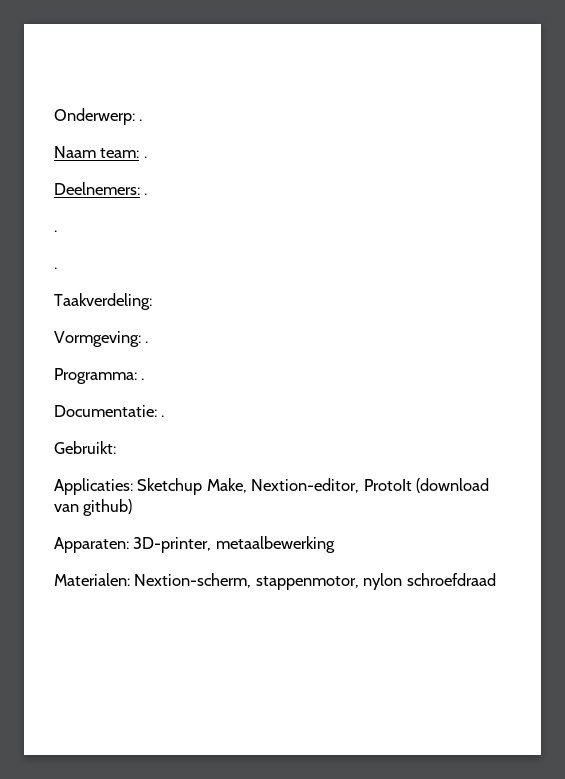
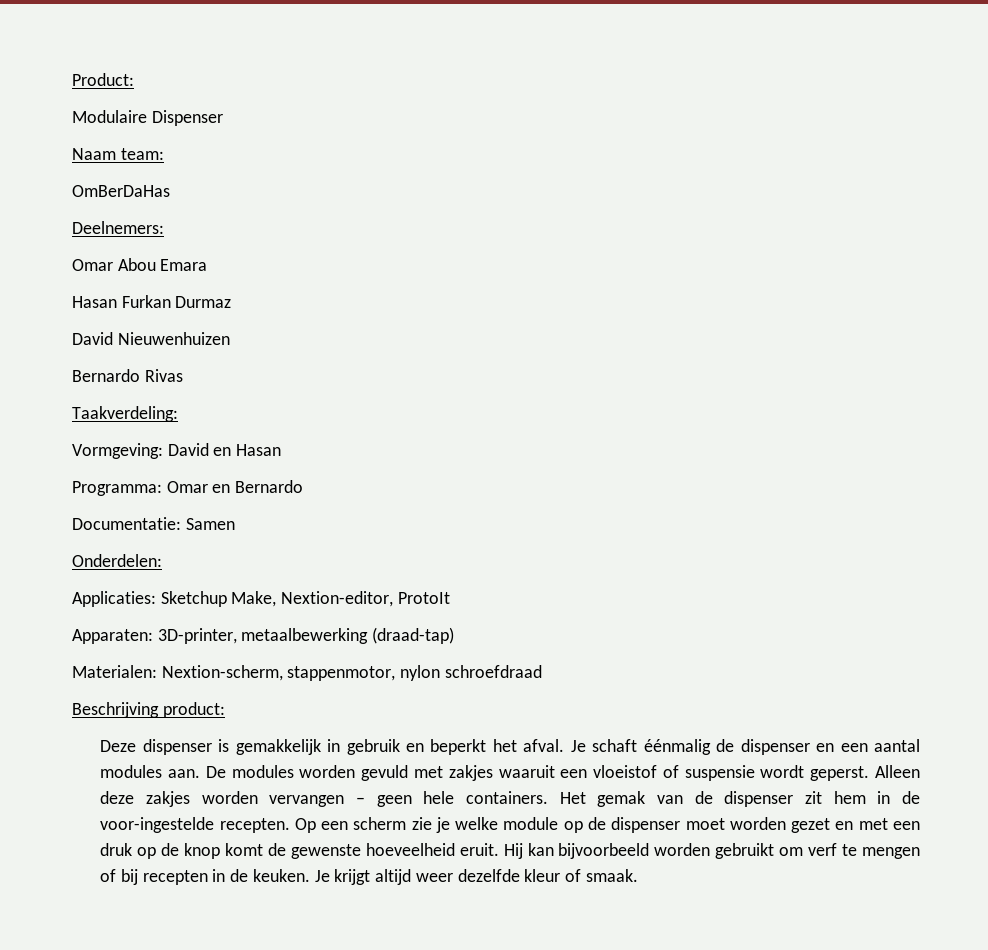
- Onderwerp: .
+ Product:
+ Modulaire Dispenser
- Naam team: .
+ Naam team:
+ OmBerDaHas
- Deelnemers: .
- .
- .
+ Deelnemers:
+ Omar Abou Emara
+ Hasan Furkan Durmaz
+ David Nieuwenhuizen
+ Bernardo Rivas
  Taakverdeling:
- Vormgeving: .
- Programma: .
+ Vormgeving: David en Hasan
+ Programma: Omar en Bernardo
- Documentatie: .
- Gebruikt:
+ Documentatie: Samen
+ Onderdelen:
- Applicaties: Sketchup Make, Nextion-editor, ProtoIt (download van github)
+ Applicaties: Sketchup Make, Nextion-editor, ProtoIt
- Apparaten: 3D-printer, metaalbewerking
+ Apparaten: 3D-printer, metaalbewerking (draad-tap)
+ Beschrijving product:
+ Deze dispenser is gemakkelijk in gebruik en beperkt het afval. Je schaft éénmalig de dispenser en een aantal modules aan. De modules worden gevuld met zakjes waaruit een vloeistof of suspensie wordt geperst. Alleen deze zakjes worden vervangen – geen hele containers. Het gemak van de dispenser zit hem in de voor-ingestelde recepten. Op een scherm zie je welke module op de dispenser moet worden gezet en met een druk op de knop komt de gewenste hoeveelheid eruit. Hij kan bijvoorbeeld worden gebruikt om verf te mengen of bij recepten in de keuken. Je krijgt altijd weer dezelfde kleur of smaak.

